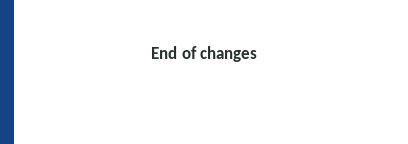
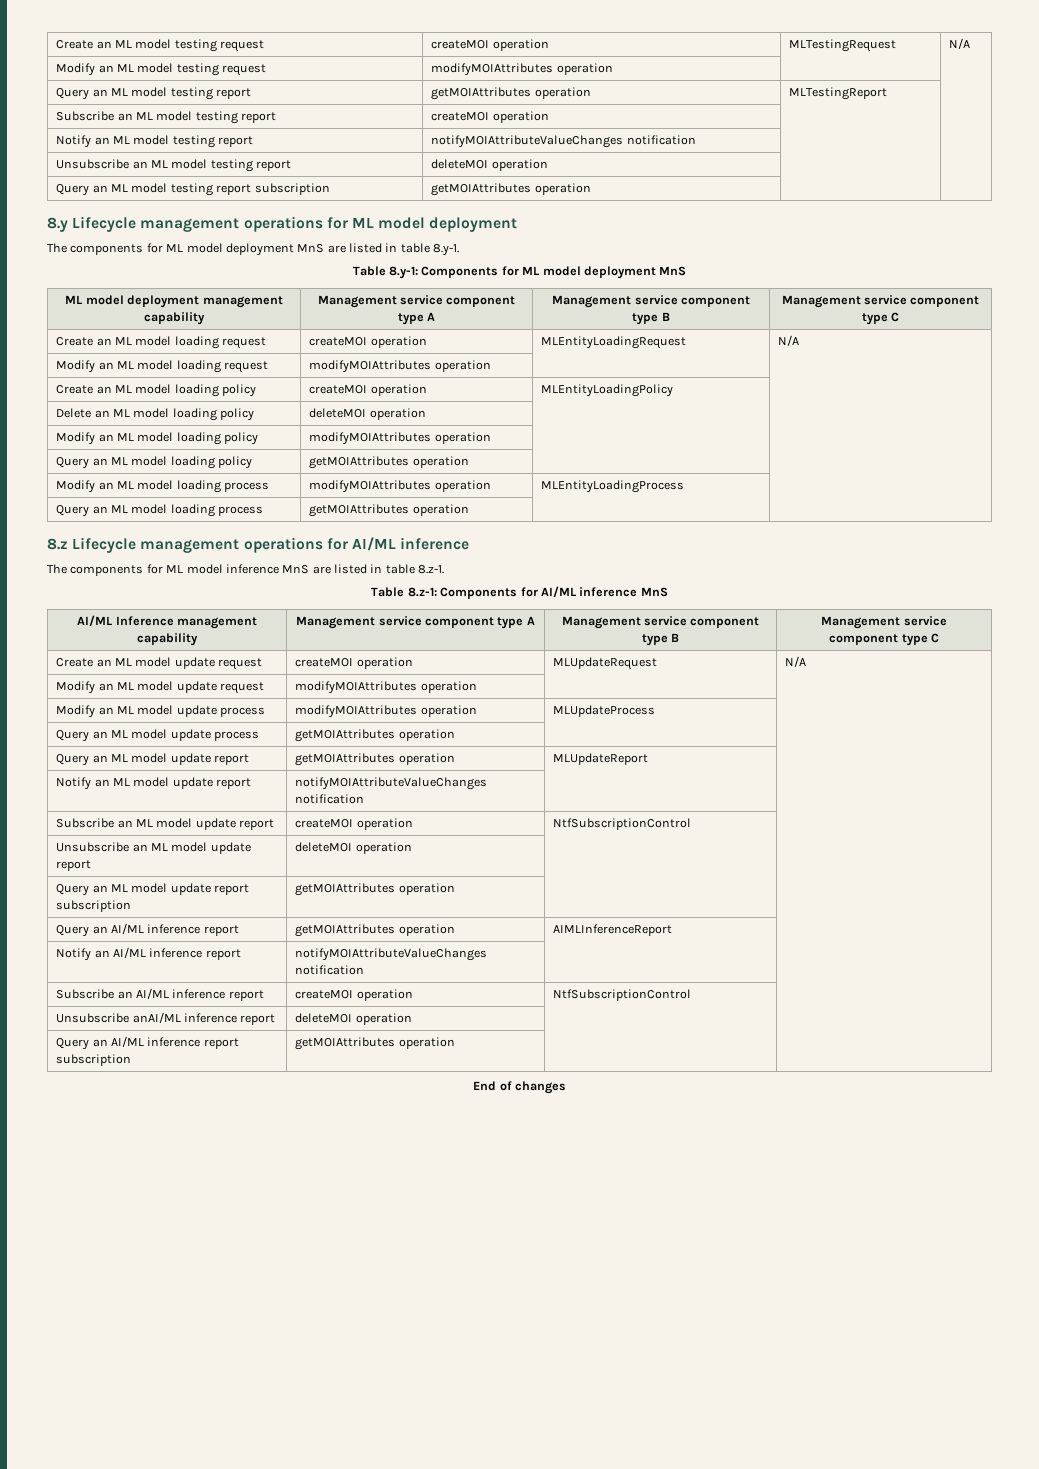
+ Create an ML model testing request | createMOI operation | MLTestingRequest | N/A
+ Modify an ML model testing request | modifyMOIAttributes operation | |
+ Query an ML model testing report | getMOIAttributes operation | MLTestingReport |
+ Subscribe an ML model testing report | createMOI operation | |
+ Notify an ML model testing report | notifyMOIAttributeValueChanges notification | |
+ Unsubscribe an ML model testing report | deleteMOI operation | |
+ Query an ML model testing report subscription | getMOIAttributes operation | |
+ 8.y Lifecycle management operations for ML model deployment
+ The components for ML model deployment MnS are listed in table 8.y-1.
+ Table 8.y-1: Components for ML model deployment MnS
+ ML model deployment management capability | Management service component type A | Management service component type B | Management service component type C
+ Create an ML model loading request | createMOI operation | MLEntityLoadingRequest | N/A
+ Modify an ML model loading request | modifyMOIAttributes operation | |
+ Create an ML model loading policy | createMOI operation | MLEntityLoadingPolicy |
+ Delete an ML model loading policy | deleteMOI operation | |
+ Modify an ML model loading policy | modifyMOIAttributes operation | |
+ Query an ML model loading policy | getMOIAttributes operation | |
+ Modify an ML model loading process | modifyMOIAttributes operation | MLEntityLoadingProcess |
+ Query an ML model loading process | getMOIAttributes operation | |
+ 8.z Lifecycle management operations for AI/ML inference
+ The components for ML model inference MnS are listed in table 8.z-1.
+ Table 8.z-1: Components for AI/ML inference MnS
+ AI/ML Inference management capability | Management service component type A | Management service component type B | Management service component type C
+ Create an ML model update request | createMOI operation | MLUpdateRequest | N/A
+ Modify an ML model update request | modifyMOIAttributes operation | |
+ Modify an ML model update process | modifyMOIAttributes operation | MLUpdateProcess |
+ Query an ML model update process | getMOIAttributes operation | |
+ Query an ML model update report | getMOIAttributes operation | MLUpdateReport |
+ Notify an ML model update report | notifyMOIAttributeValueChanges notification | |
+ Subscribe an ML model update report | createMOI operation | NtfSubscriptionControl |
+ Unsubscribe an ML model update report | deleteMOI operation | |
+ Query an ML model update report subscription | getMOIAttributes operation | |
+ Query an AI/ML inference report | getMOIAttributes operation | AIMLInferenceReport |
+ Notify an AI/ML inference report | notifyMOIAttributeValueChanges notification | |
+ Subscribe an AI/ML inference report | createMOI operation | NtfSubscriptionControl |
+ Unsubscribe anAI/ML inference report | deleteMOI operation | |
+ Query an AI/ML inference report subscription | getMOIAttributes operation | |

